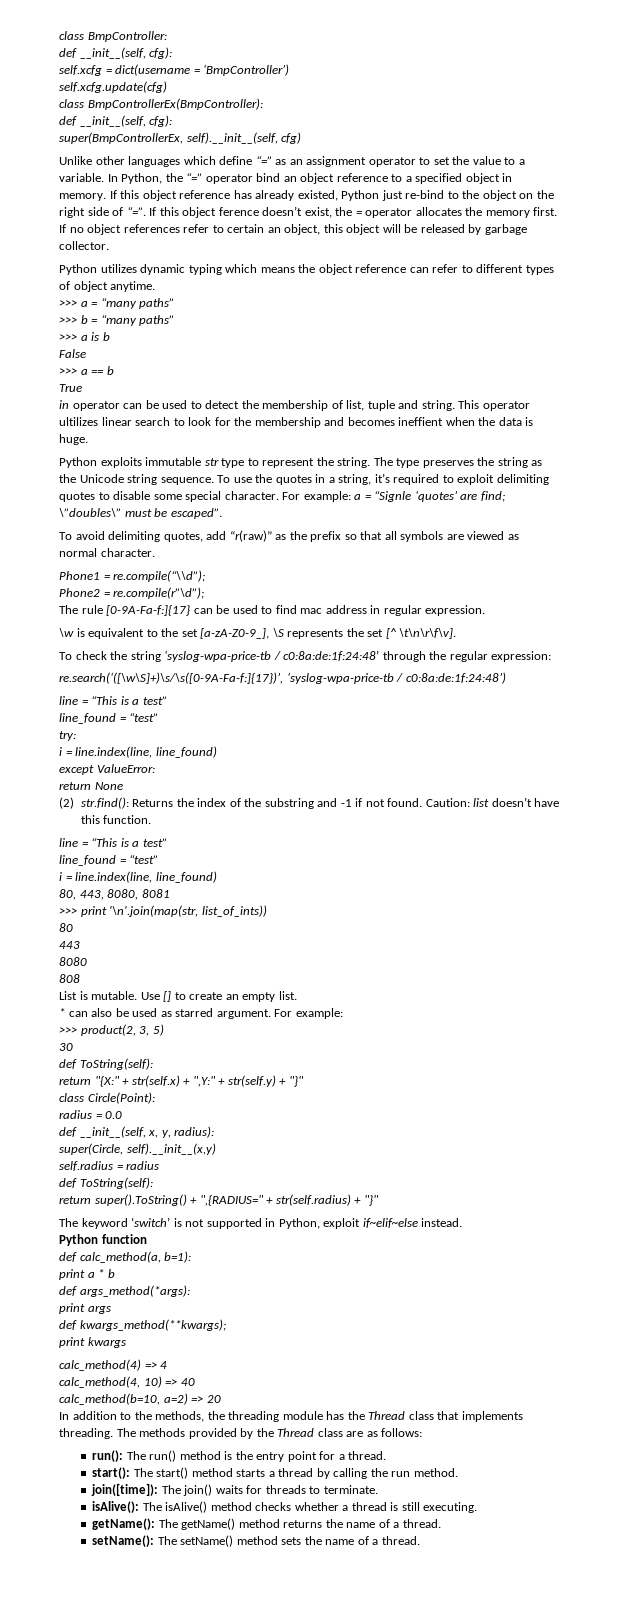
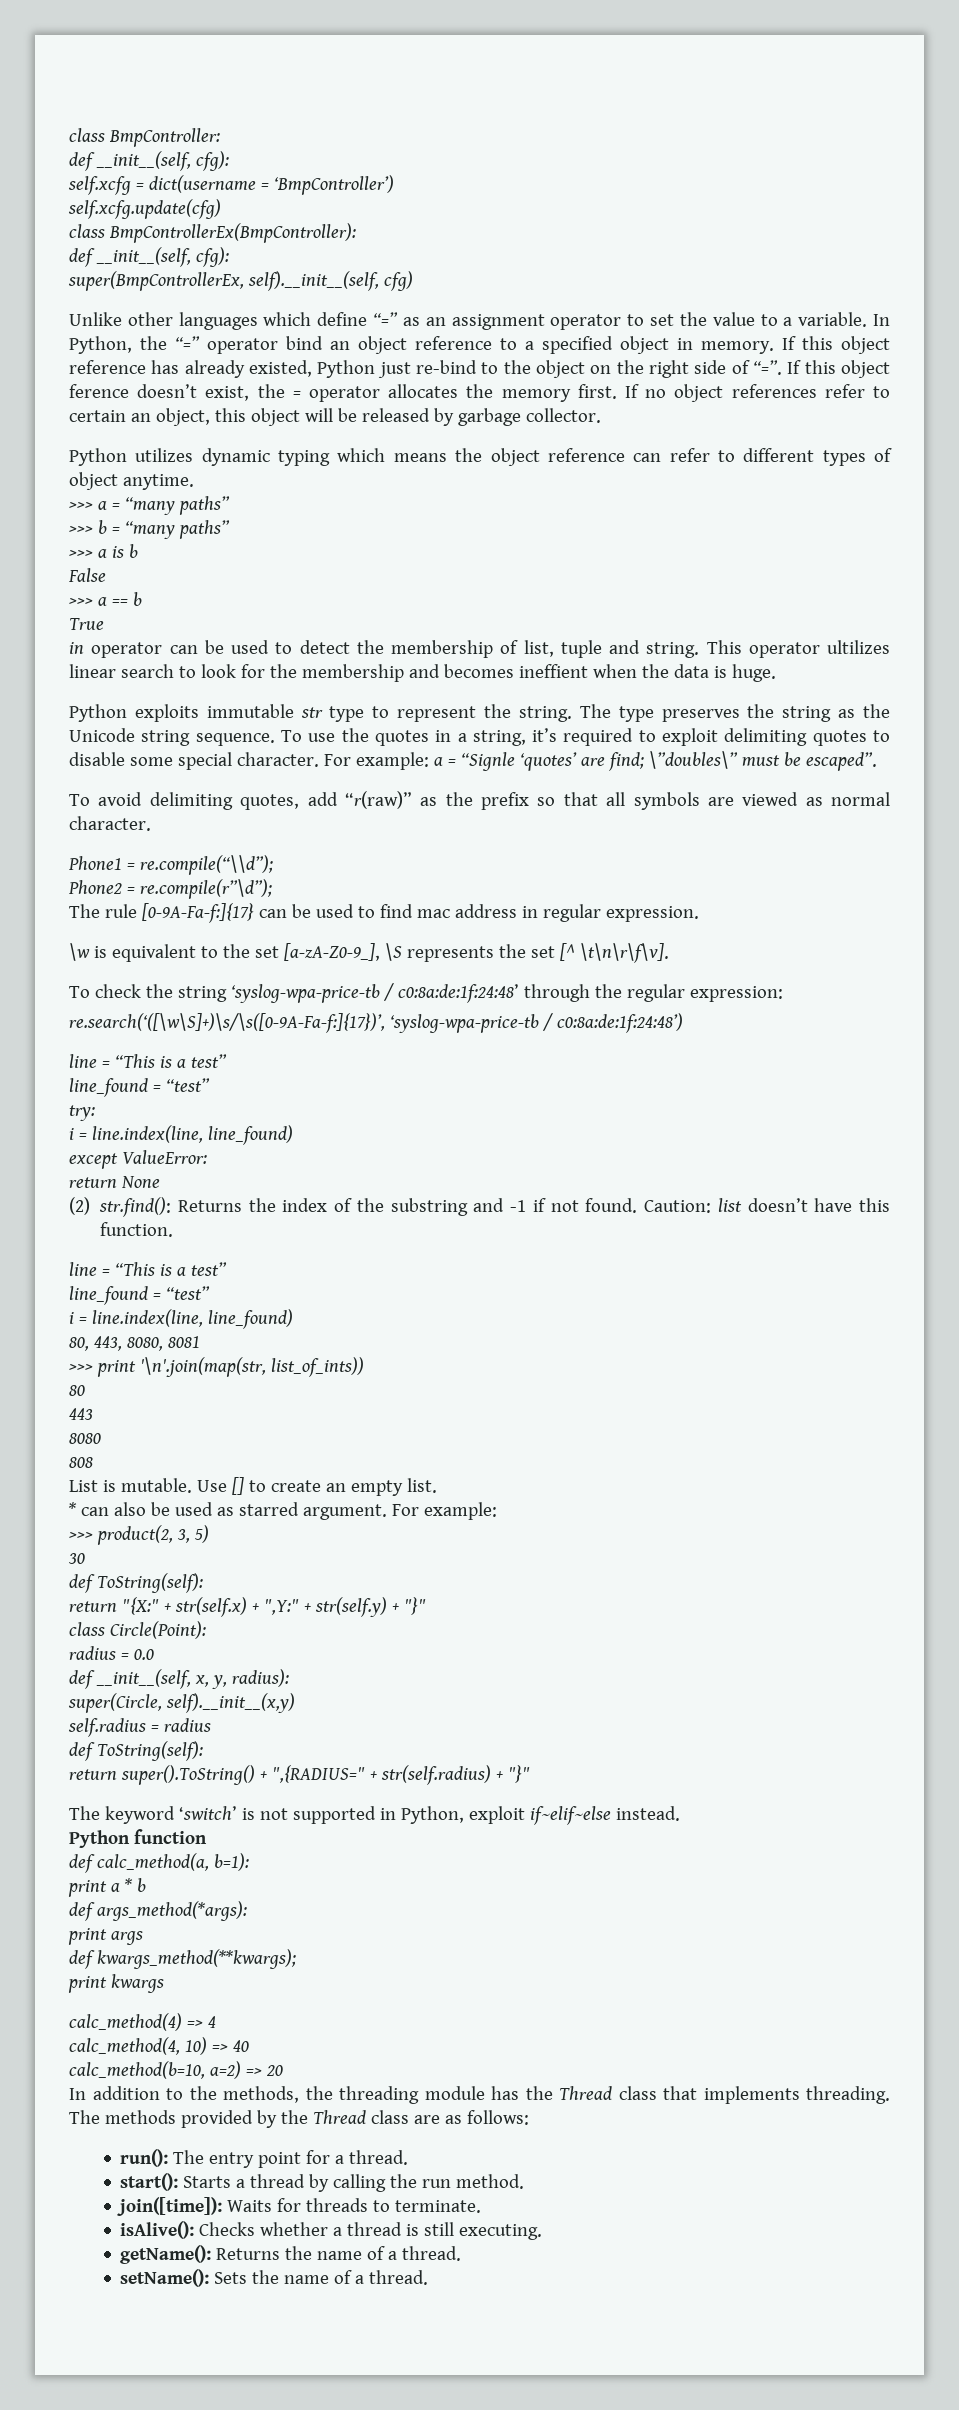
- run(): The run() method is the entry point for a thread.
+ run(): The entry point for a thread.
- start(): The start() method starts a thread by calling the run method.
+ start(): Starts a thread by calling the run method.
- join([time]): The join() waits for threads to terminate.
+ join([time]): Waits for threads to terminate.
- isAlive(): The isAlive() method checks whether a thread is still executing.
+ isAlive(): Checks whether a thread is still executing.
- getName(): The getName() method returns the name of a thread.
+ getName(): Returns the name of a thread.
- setName(): The setName() method sets the name of a thread.
+ setName(): Sets the name of a thread.

